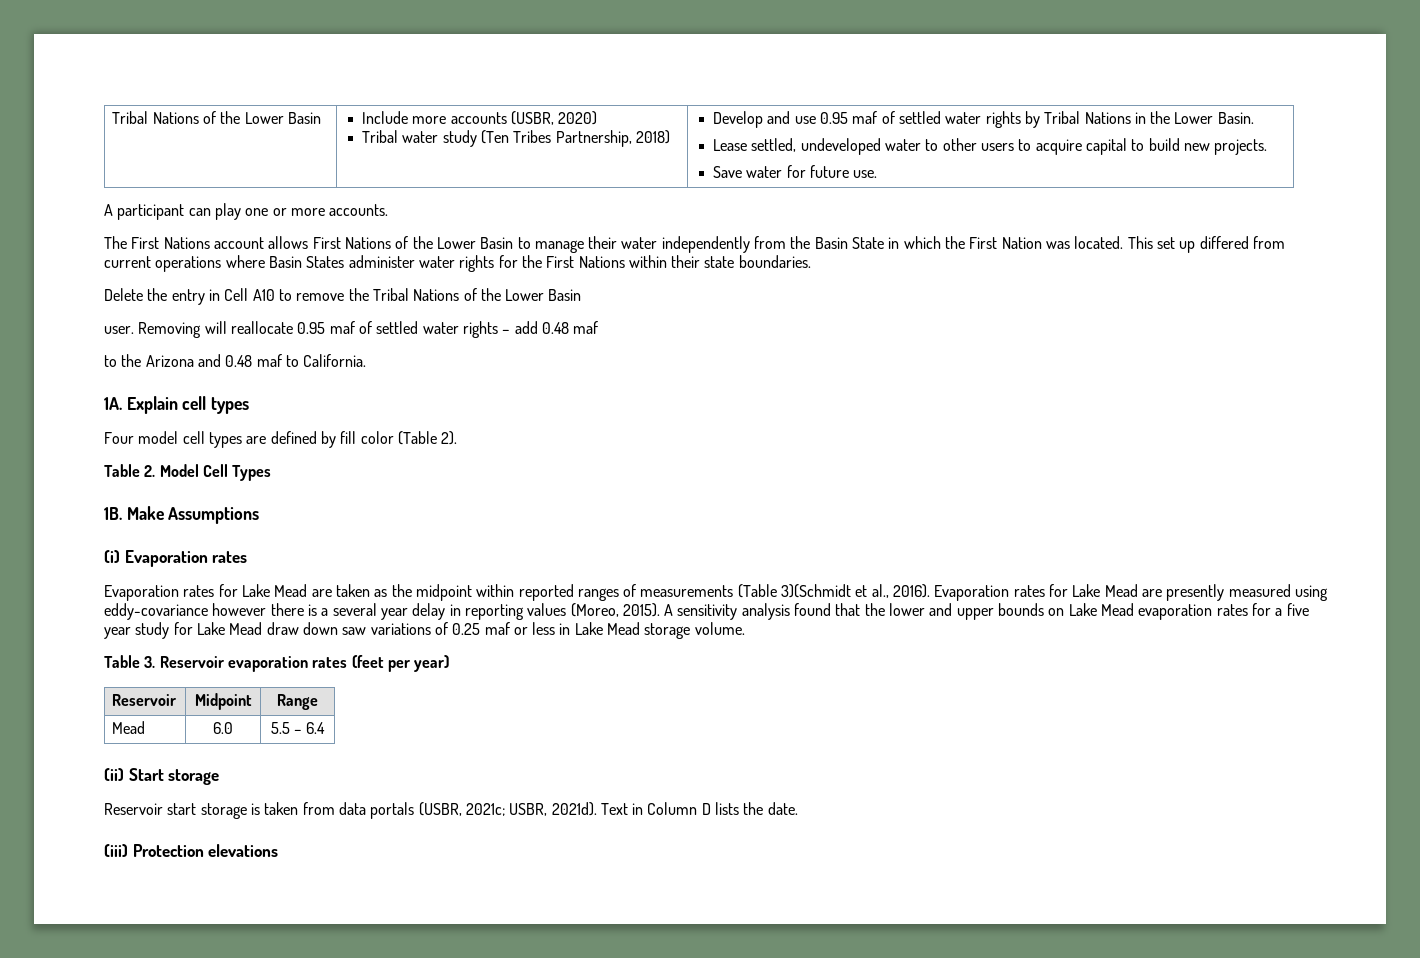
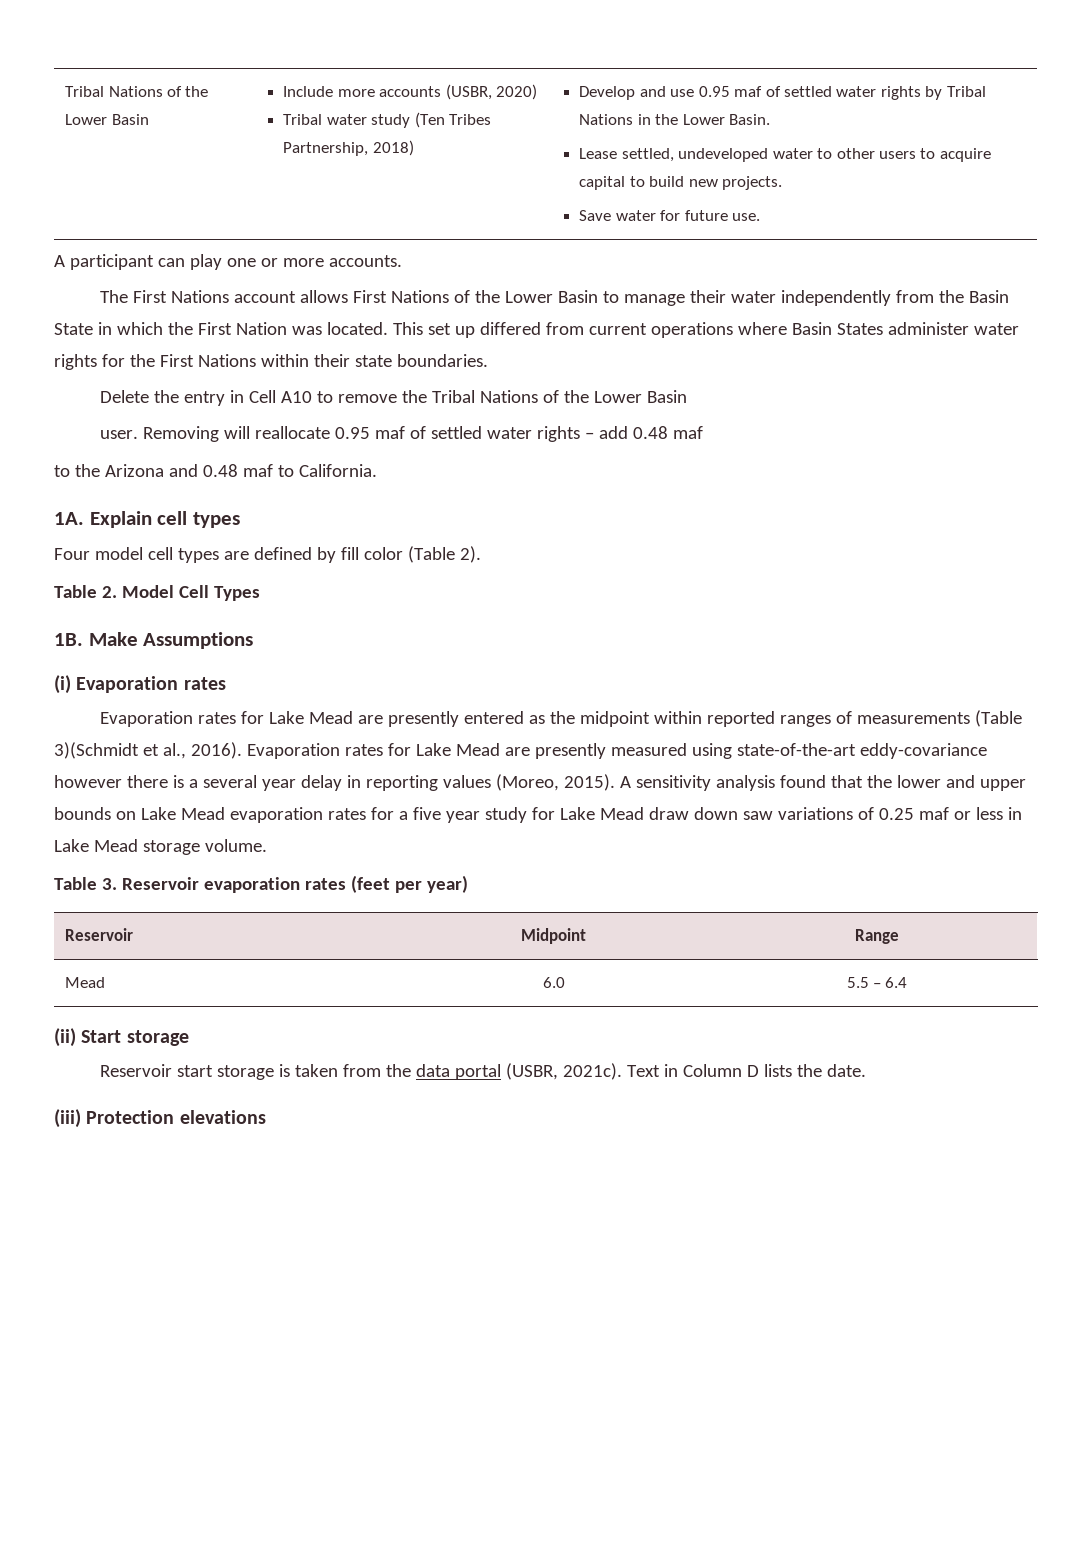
- Evaporation rates for Lake Mead are taken as the midpoint within reported ranges of measurements (Table 3)(Schmidt et al., 2016).
+ Evaporation rates for Lake Mead are presently entered as the midpoint within reported ranges of measurements (Table 3)(Schmidt et al., 2016).
- Evaporation rates for Lake Mead are presently measured using eddy-covariance however there is a several year delay in reporting values (Moreo, 2015).
+ Evaporation rates for Lake Mead are presently measured using state-of-the-art eddy-covariance however there is a several year delay in reporting values (Moreo, 2015).
- Reservoir start storage is taken from data portals (USBR, 2021c; USBR, 2021d).
+ Reservoir start storage is taken from the data portal (USBR, 2021c).

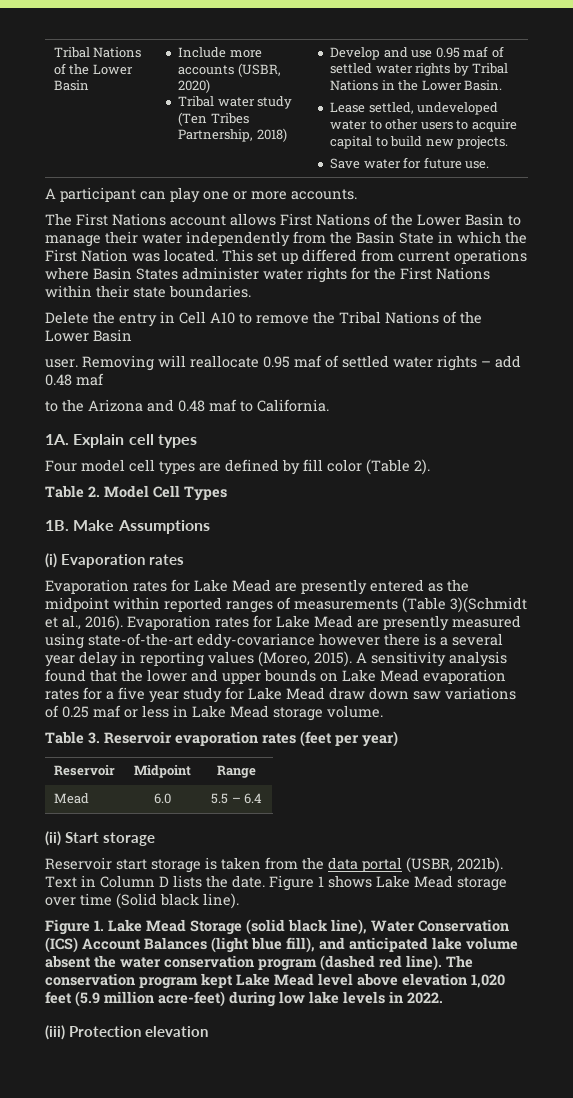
- Reservoir start storage is taken from the data portal (USBR, 2021c).
+ Reservoir start storage is taken from the data portal (USBR, 2021b).
+ Figure 1 shows Lake Mead storage over time (Solid black line).
+ Figure 1. Lake Mead Storage (solid black line), Water Conservation (ICS) Account Balances (light blue fill), and anticipated lake volume absent the water conservation program (dashed red line). The conservation program kept Lake Mead level above elevation 1,020 feet (5.9 million acre-feet) during low lake levels in 2022.
- (iii) Protection elevations
+ (iii) Protection elevation

